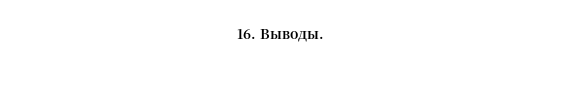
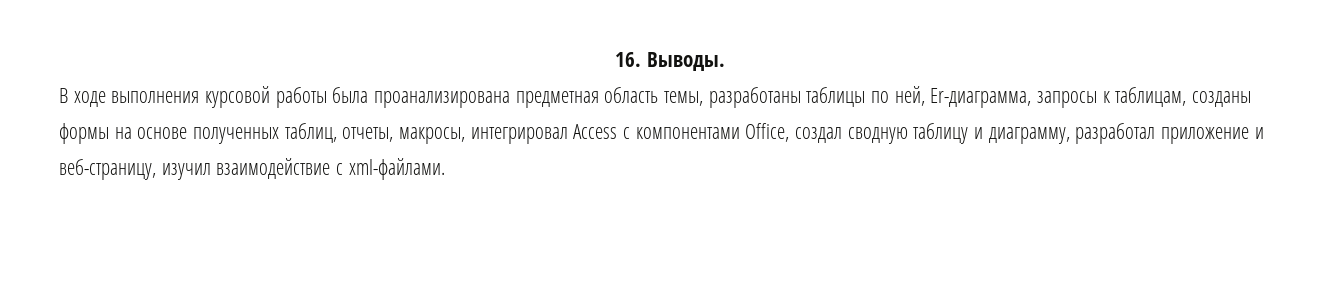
+ В ходе выполнения курсовой работы была проанализирована предметная область темы, разработаны таблицы по ней, Er-диаграмма, запросы к таблицам, созданы формы на основе полученных таблиц, отчеты, макросы, интегрировал Access с компонентами Office, создал сводную таблицу и диаграмму, разработал приложение и веб-страницу, изучил взаимодействие с xml-файлами.

